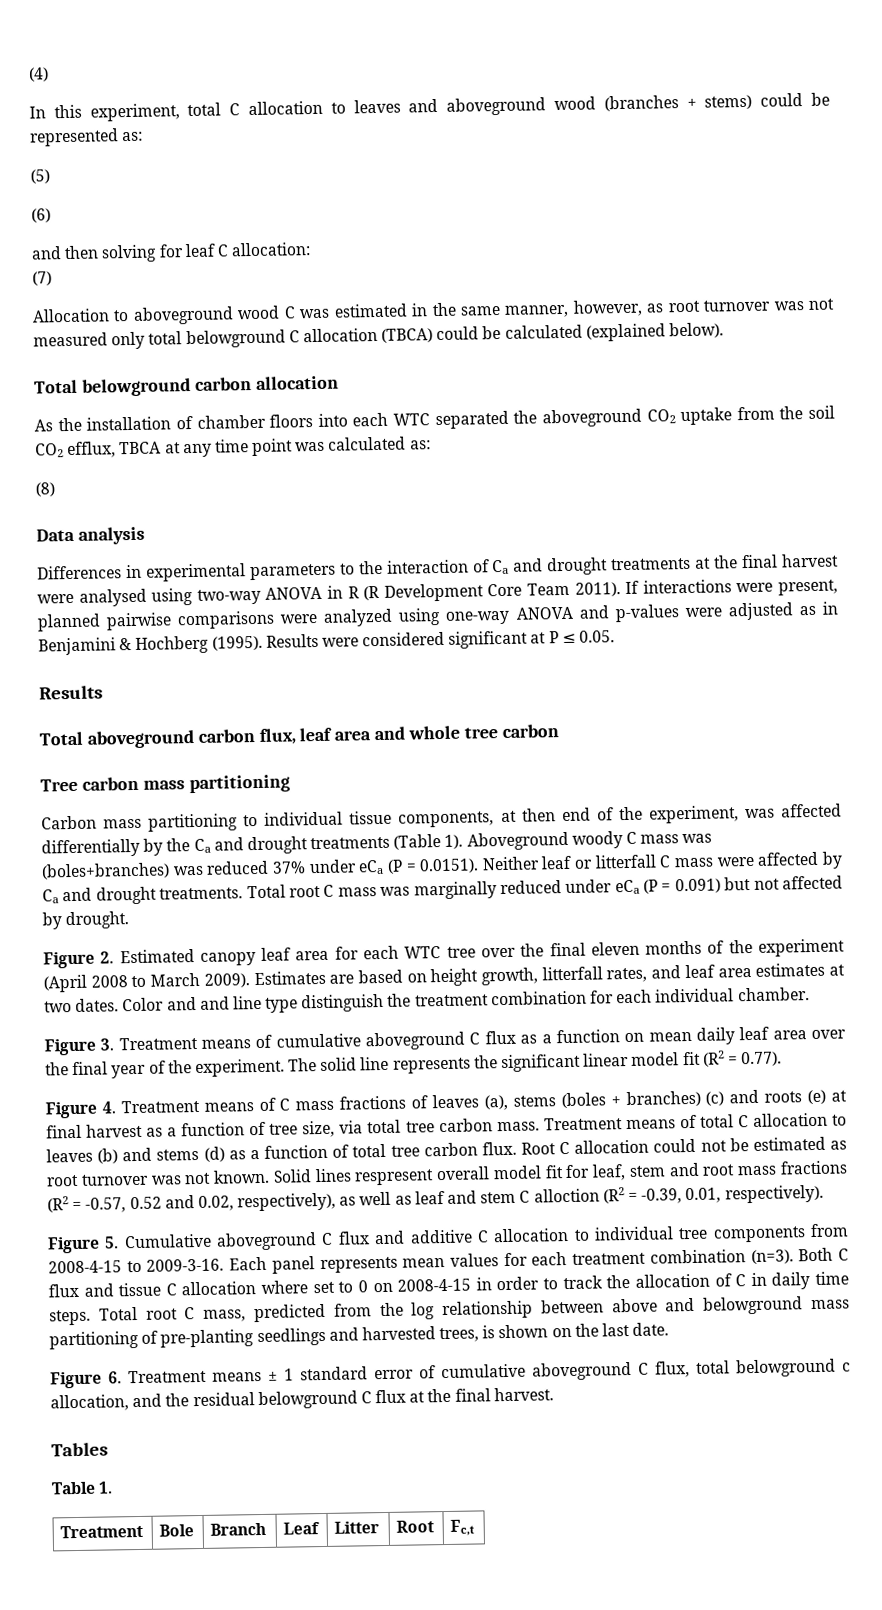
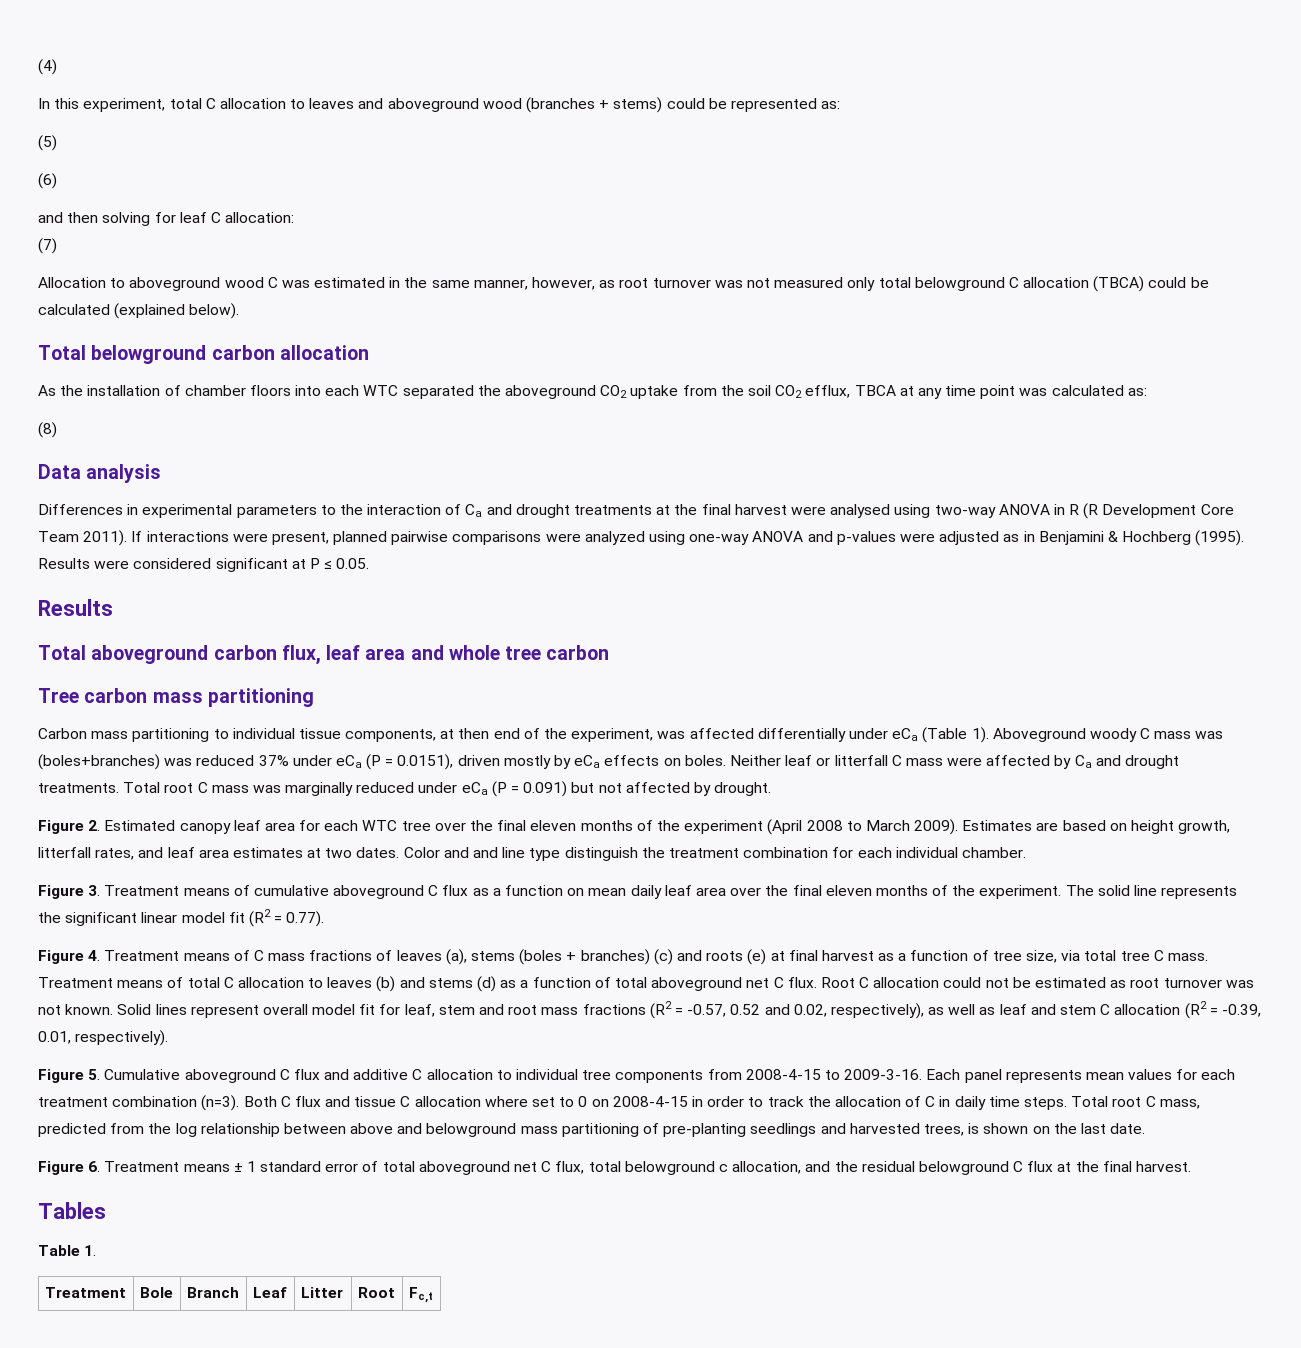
- Carbon mass partitioning to individual tissue components, at then end of the experiment, was affected differentially by the Ca and drought treatments (Table 1).
+ Carbon mass partitioning to individual tissue components, at then end of the experiment, was affected differentially under eCa (Table 1).
- Aboveground woody C mass was (boles+branches) was reduced 37% under eCa (P = 0.0151). Neither leaf or litterfall C mass were affected by Ca and drought treatments.
+ Aboveground woody C mass was (boles+branches) was reduced 37% under eCa (P = 0.0151), driven mostly by eCa effects on boles. Neither leaf or litterfall C mass were affected by Ca and drought treatments.
- Figure 3. Treatment means of cumulative aboveground C flux as a function on mean daily leaf area over the final year of the experiment.
+ Figure 3. Treatment means of cumulative aboveground C flux as a function on mean daily leaf area over the final eleven months of the experiment.
- Figure 4. Treatment means of C mass fractions of leaves (a), stems (boles + branches) (c) and roots (e) at final harvest as a function of tree size, via total tree carbon mass.
+ Figure 4. Treatment means of C mass fractions of leaves (a), stems (boles + branches) (c) and roots (e) at final harvest as a function of tree size, via total tree C mass.
- Treatment means of total C allocation to leaves (b) and stems (d) as a function of total tree carbon flux.
+ Treatment means of total C allocation to leaves (b) and stems (d) as a function of total aboveground net C flux.
- Solid lines respresent overall model fit for leaf, stem and root mass fractions (R2 = -0.57, 0.52 and 0.02, respectively), as well as leaf and stem C alloction (R2 = -0.39, 0.01, respectively).
+ Solid lines represent overall model fit for leaf, stem and root mass fractions (R2 = -0.57, 0.52 and 0.02, respectively), as well as leaf and stem C allocation (R2 = -0.39, 0.01, respectively).
- Figure 6. Treatment means ± 1 standard error of cumulative aboveground C flux, total belowground c allocation, and the residual belowground C flux at the final harvest.
+ Figure 6. Treatment means ± 1 standard error of total aboveground net C flux, total belowground c allocation, and the residual belowground C flux at the final harvest.

